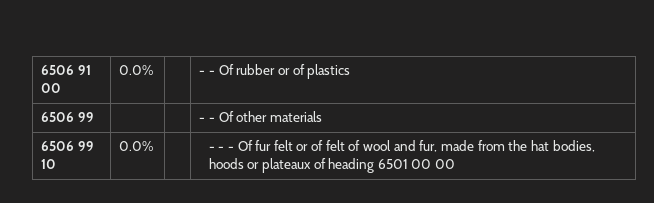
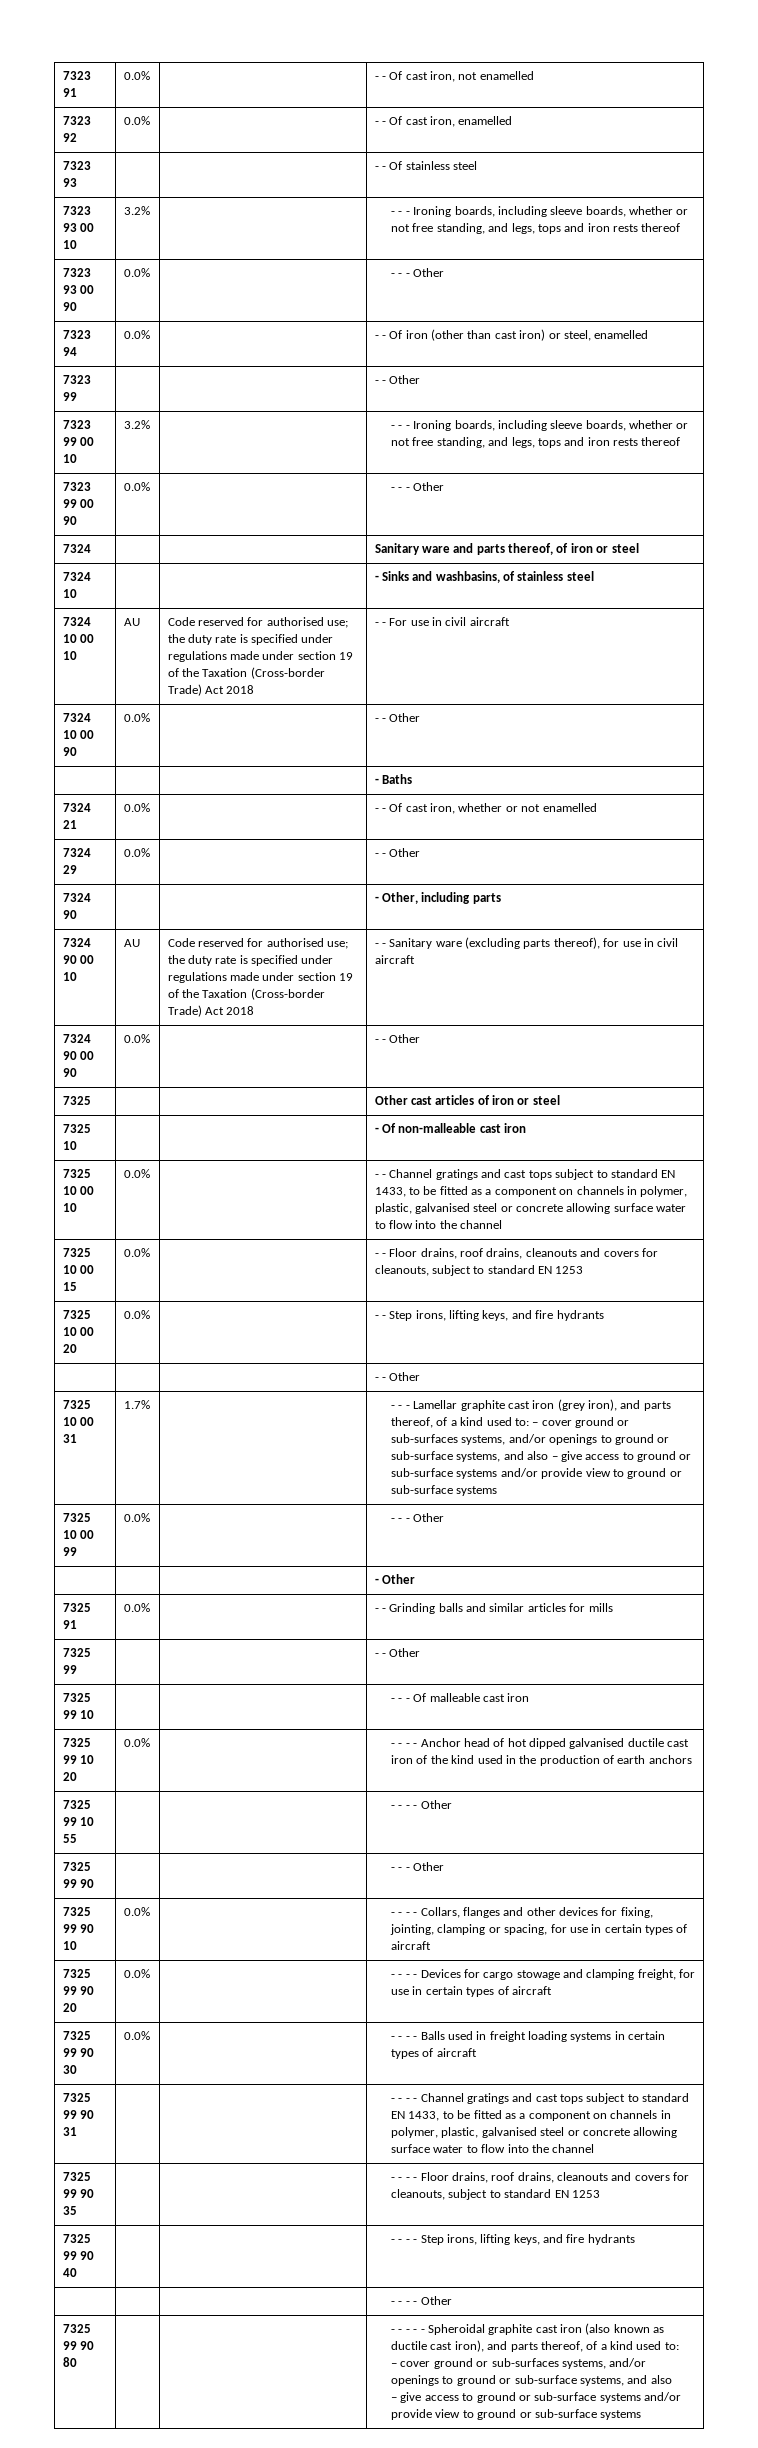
- 6506 91 00 | 0.0% | | - - Of rubber or of plastics
- 6506 99 | | | - - Of other materials
- 6506 99 10 | 0.0% | | - - - Of fur felt or of felt of wool and fur, made from the hat bodies, hoods or plateaux of heading 6501 00 00
+ 7323 91 | 0.0% | | - - Of cast iron, not enamelled
+ 7323 92 | 0.0% | | - - Of cast iron, enamelled
+ 7323 93 | | | - - Of stainless steel
+ 7323 93 00 10 | 3.2% | | - - - Ironing boards, including sleeve boards, whether or not free standing, and legs, tops and iron rests thereof
+ 7323 93 00 90 | 0.0% | | - - - Other
+ 7323 94 | 0.0% | | - - Of iron (other than cast iron) or steel, enamelled
+ 7323 99 | | | - - Other
+ 7323 99 00 10 | 3.2% | | - - - Ironing boards, including sleeve boards, whether or not free standing, and legs, tops and iron rests thereof
+ 7323 99 00 90 | 0.0% | | - - - Other
+ 7324 | | | Sanitary ware and parts thereof, of iron or steel
+ 7324 10 | | | - Sinks and washbasins, of stainless steel
+ 7324 10 00 10 | AU | Code reserved for authorised use; the duty rate is specified under regulations made under section 19 of the Taxation (Cross-border Trade) Act 2018 | - - For use in civil aircraft
+ 7324 10 00 90 | 0.0% | | - - Other
+ | | | - Baths
+ 7324 21 | 0.0% | | - - Of cast iron, whether or not enamelled
+ 7324 29 | 0.0% | | - - Other
+ 7324 90 | | | - Other, including parts
+ 7324 90 00 10 | AU | Code reserved for authorised use; the duty rate is specified under regulations made under section 19 of the Taxation (Cross-border Trade) Act 2018 | - - Sanitary ware (excluding parts thereof), for use in civil aircraft
+ 7324 90 00 90 | 0.0% | | - - Other
+ 7325 | | | Other cast articles of iron or steel
+ 7325 10 | | | - Of non-malleable cast iron
+ 7325 10 00 10 | 0.0% | | - - Channel gratings and cast tops subject to standard EN 1433, to be fitted as a component on channels in polymer, plastic, galvanised steel or concrete allowing surface water to flow into the channel
+ 7325 10 00 15 | 0.0% | | - - Floor drains, roof drains, cleanouts and covers for cleanouts, subject to standard EN 1253
+ 7325 10 00 20 | 0.0% | | - - Step irons, lifting keys, and fire hydrants
+ | | | - - Other
+ 7325 10 00 31 | 1.7% | | - - - Lamellar graphite cast iron (grey iron), and parts thereof, of a kind used to: – cover ground or sub-surfaces systems, and/or openings to ground or sub-surface systems, and also – give access to ground or sub-surface systems and/or provide view to ground or sub-surface systems
+ 7325 10 00 99 | 0.0% | | - - - Other
+ | | | - Other
+ 7325 91 | 0.0% | | - - Grinding balls and similar articles for mills
+ 7325 99 | | | - - Other
+ 7325 99 10 | | | - - - Of malleable cast iron
+ 7325 99 10 20 | 0.0% | | - - - - Anchor head of hot dipped galvanised ductile cast iron of the kind used in the production of earth anchors
+ 7325 99 10 55 | | | - - - - Other
+ 7325 99 90 | | | - - - Other
+ 7325 99 90 10 | 0.0% | | - - - - Collars, flanges and other devices for fixing, jointing, clamping or spacing, for use in certain types of aircraft
+ 7325 99 90 20 | 0.0% | | - - - - Devices for cargo stowage and clamping freight, for use in certain types of aircraft
+ 7325 99 90 30 | 0.0% | | - - - - Balls used in freight loading systems in certain types of aircraft
+ 7325 99 90 31 | | | - - - - Channel gratings and cast tops subject to standard EN 1433, to be fitted as a component on channels in polymer, plastic, galvanised steel or concrete allowing surface water to flow into the channel
+ 7325 99 90 35 | | | - - - - Floor drains, roof drains, cleanouts and covers for cleanouts, subject to standard EN 1253
+ 7325 99 90 40 | | | - - - - Step irons, lifting keys, and fire hydrants
+ | | | - - - - Other
+ 7325 99 90 80 | | | - - - - - Spheroidal graphite cast iron (also known as ductile cast iron), and parts thereof, of a kind used to:
+ – cover ground or sub-surfaces systems, and/or openings to ground or sub-surface systems, and also
+ – give access to ground or sub-surface systems and/or provide view to ground or sub-surface systems

